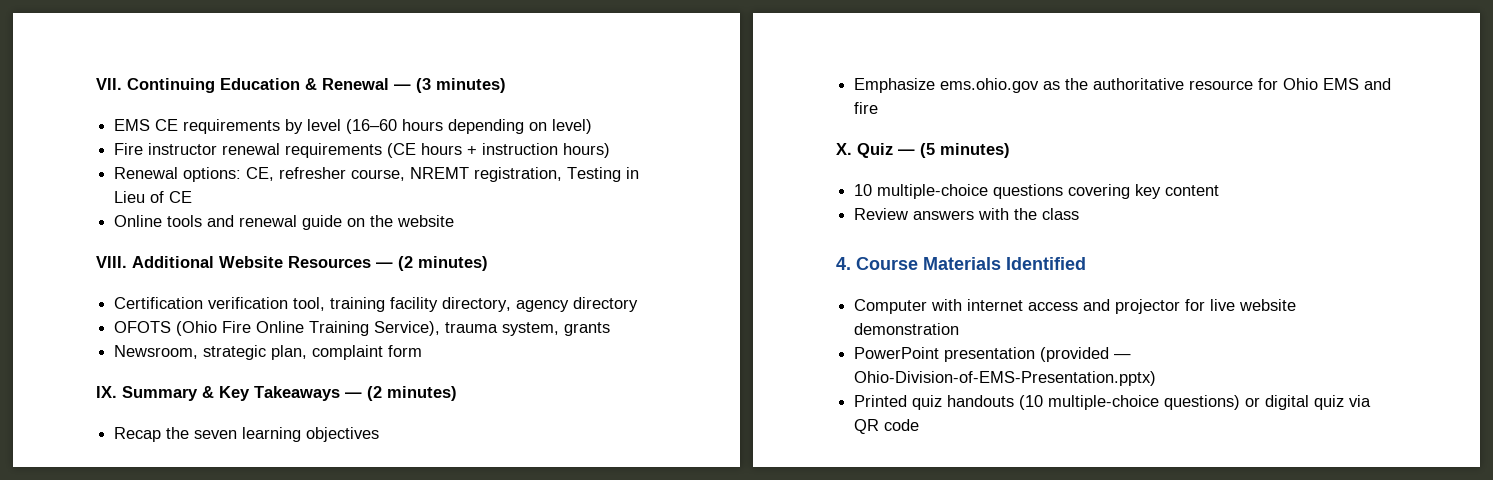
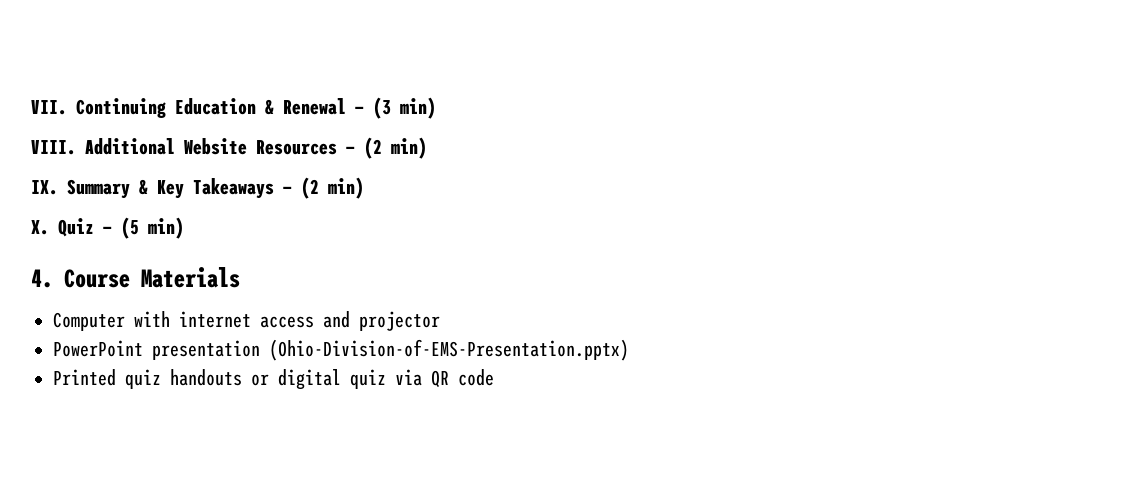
- VII. Continuing Education & Renewal — (3 minutes)
- EMS CE requirements by level (16–60 hours depending on level)
- Fire instructor renewal requirements (CE hours + instruction hours)
- Renewal options: CE, refresher course, NREMT registration, Testing in Lieu of CE
- Online tools and renewal guide on the website
+ VII. Continuing Education & Renewal — (3 min)
- Additional Website Resources — (2 minutes)
- Certification verification tool, training facility directory, agency directory
- OFOTS (Ohio Fire Online Training Service), trauma system, grants
- Newsroom, strategic plan, complaint form
+ Additional Website Resources — (2 min)
- IX. Summary & Key Takeaways — (2 minutes)
- Recap the seven learning objectives
- Emphasize ems.ohio.gov as the authoritative resource for Ohio EMS and fire
- X. Quiz — (5 minutes)
- 10 multiple-choice questions covering key content
- Review answers with the class
+ IX. Summary & Key Takeaways — (2 min)
+ X. Quiz — (5 min)
- 4. Course Materials Identified
+ 4. Course Materials
- Computer with internet access and projector for live website demonstration
+ Computer with internet access and projector
- PowerPoint presentation (provided — Ohio-Division-of-EMS-Presentation.pptx)
+ PowerPoint presentation (Ohio-Division-of-EMS-Presentation.pptx)
- Printed quiz handouts (10 multiple-choice questions) or digital quiz via QR code
+ Printed quiz handouts or digital quiz via QR code

